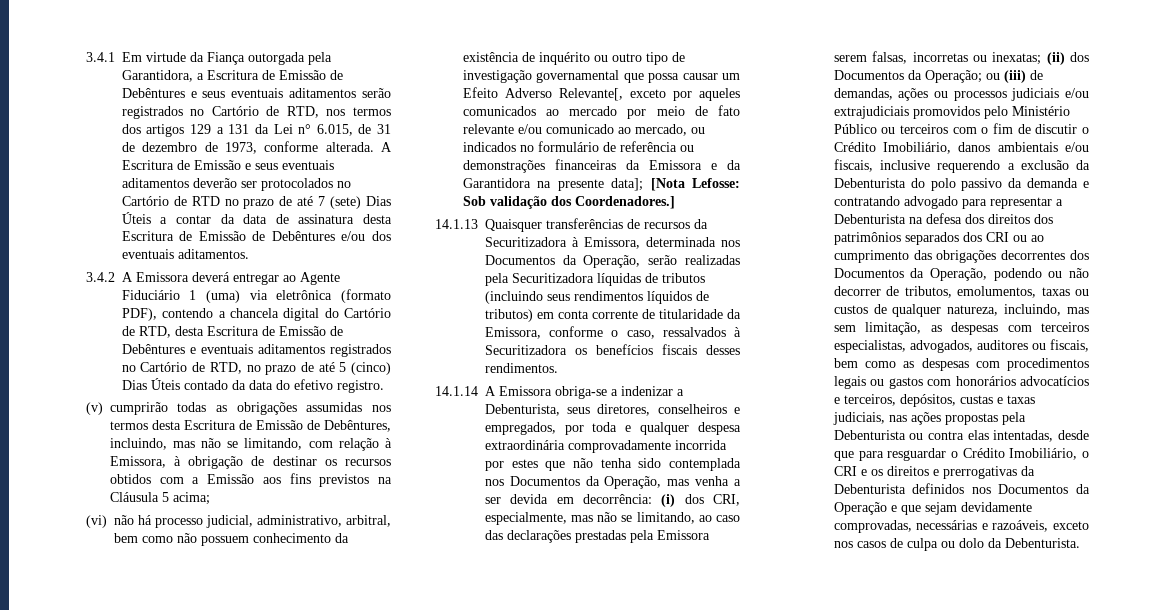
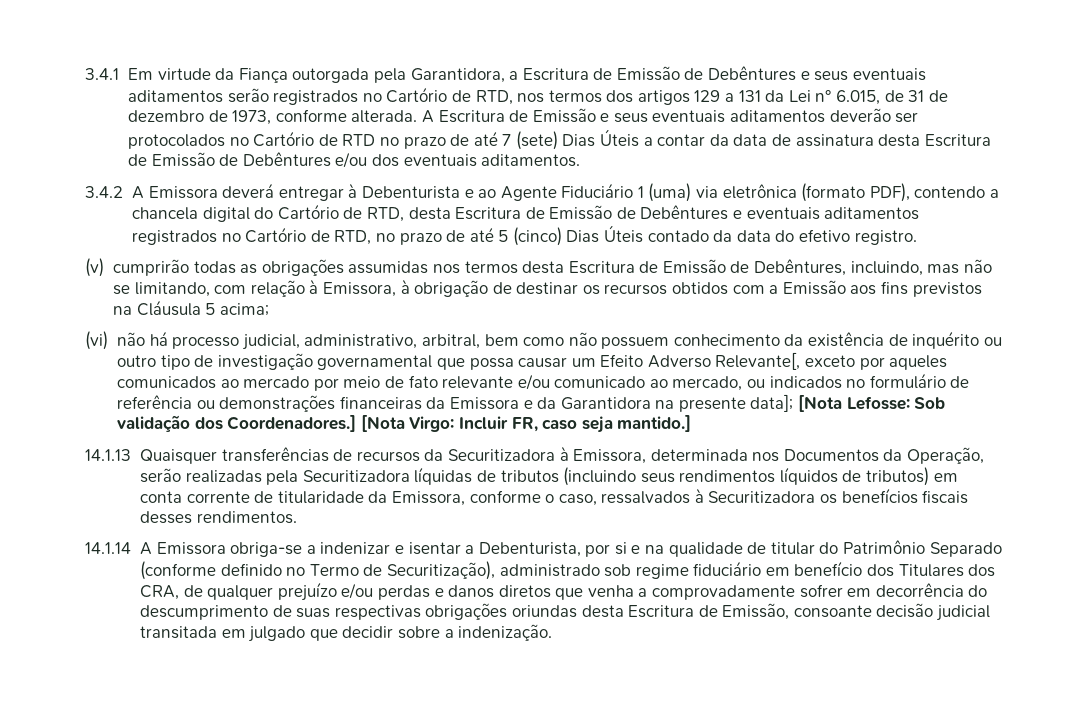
- 3.4.2 A Emissora deverá entregar ao Agente Fiduciário 1 (uma) via eletrônica (formato PDF), contendo a chancela digital do Cartório de RTD, desta Escritura de Emissão de Debêntures e eventuais aditamentos registrados no Cartório de RTD, no prazo de até 5 (cinco) Dias Úteis contado da data do efetivo registro.
+ 3.4.2 A Emissora deverá entregar à Debenturista e ao Agente Fiduciário 1 (uma) via eletrônica (formato PDF), contendo a chancela digital do Cartório de RTD, desta Escritura de Emissão de Debêntures e eventuais aditamentos registrados no Cartório de RTD, no prazo de até 5 (cinco) Dias Úteis contado da data do efetivo registro.
+ [Nota Virgo: Incluir FR, caso seja mantido.]
- 14.1.14 A Emissora obriga-se a indenizar a Debenturista, seus diretores, conselheiros e empregados, por toda e qualquer despesa extraordinária comprovadamente incorrida por estes que não tenha sido contemplada nos Documentos da Operação, mas venha a ser devida em decorrência: (i) dos CRI, especialmente, mas não se limitando, ao caso das declarações prestadas pela Emissora serem falsas, incorretas ou inexatas; (ii) dos Documentos da Operação; ou (iii) de demandas, ações ou processos judiciais e/ou extrajudiciais promovidos pelo Ministério Público ou terceiros com o fim de discutir o Crédito Imobiliário, danos ambientais e/ou fiscais, inclusive requerendo a exclusão da Debenturista do polo passivo da demanda e contratando advogado para representar a Debenturista na defesa dos direitos dos patrimônios separados dos CRI ou ao cumprimento das obrigações decorrentes dos Documentos da Operação, podendo ou não decorrer de tributos, emolumentos, taxas ou custos de qualquer natureza, incluindo, mas sem limitação, as despesas com terceiros especialistas, advogados, auditores ou fiscais, bem como as despesas com procedimentos legais ou gastos com honorários advocatícios e terceiros, depósitos, custas e taxas judiciais, nas ações propostas pela Debenturista ou contra elas intentadas, desde que para resguardar o Crédito Imobiliário, o CRI e os direitos e prerrogativas da Debenturista definidos nos Documentos da Operação e que sejam devidamente comprovadas, necessárias e razoáveis, exceto nos casos de culpa ou dolo da Debenturista.
+ 14.1.14 A Emissora obriga-se a indenizar e isentar a Debenturista, por si e na qualidade de titular do Patrimônio Separado (conforme definido no Termo de Securitização), administrado sob regime fiduciário em benefício dos Titulares dos CRA, de qualquer prejuízo e/ou perdas e danos diretos que venha a comprovadamente sofrer em decorrência do descumprimento de suas respectivas obrigações oriundas desta Escritura de Emissão, consoante decisão judicial transitada em julgado que decidir sobre a indenização.

